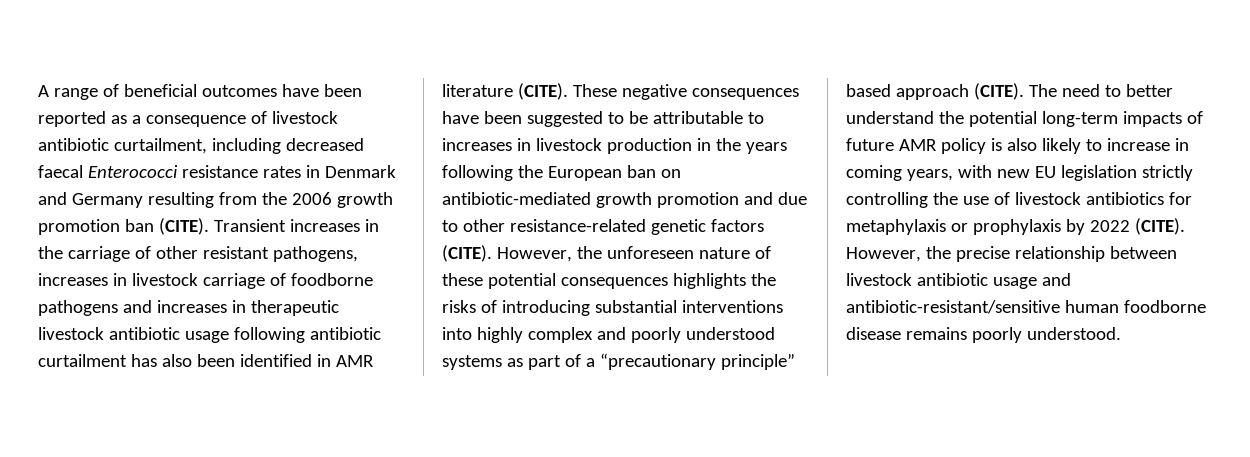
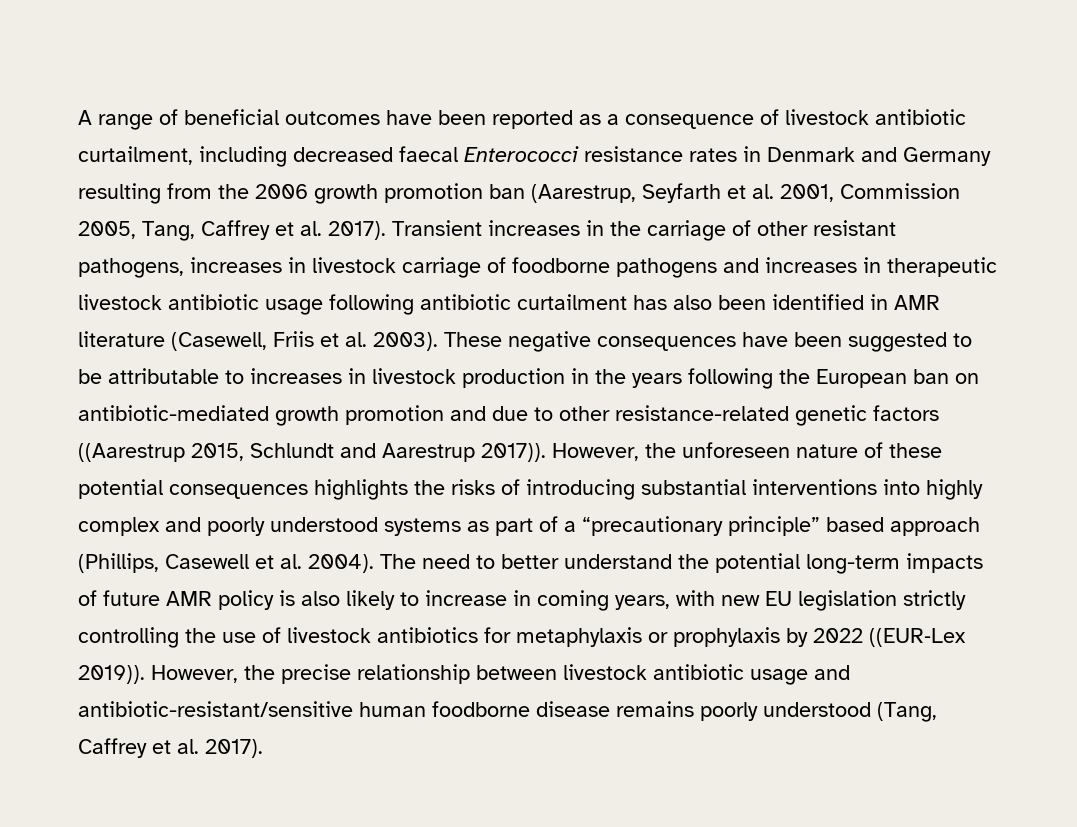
- A range of beneficial outcomes have been reported as a consequence of livestock antibiotic curtailment, including decreased faecal Enterococci resistance rates in Denmark and Germany resulting from the 2006 growth promotion ban (CITE).
+ A range of beneficial outcomes have been reported as a consequence of livestock antibiotic curtailment, including decreased faecal Enterococci resistance rates in Denmark and Germany resulting from the 2006 growth promotion ban (Aarestrup, Seyfarth et al. 2001, Commission 2005, Tang, Caffrey et al. 2017).
- Transient increases in the carriage of other resistant pathogens, increases in livestock carriage of foodborne pathogens and increases in therapeutic livestock antibiotic usage following antibiotic curtailment has also been identified in AMR literature (CITE).
+ Transient increases in the carriage of other resistant pathogens, increases in livestock carriage of foodborne pathogens and increases in therapeutic livestock antibiotic usage following antibiotic curtailment has also been identified in AMR literature (Casewell, Friis et al. 2003).
- These negative consequences have been suggested to be attributable to increases in livestock production in the years following the European ban on antibiotic-mediated growth promotion and due to other resistance-related genetic factors (CITE).
+ These negative consequences have been suggested to be attributable to increases in livestock production in the years following the European ban on antibiotic-mediated growth promotion and due to other resistance-related genetic factors ((Aarestrup 2015, Schlundt and Aarestrup 2017)).
- However, the unforeseen nature of these potential consequences highlights the risks of introducing substantial interventions into highly complex and poorly understood systems as part of a “precautionary principle” based approach (CITE).
+ However, the unforeseen nature of these potential consequences highlights the risks of introducing substantial interventions into highly complex and poorly understood systems as part of a “precautionary principle” based approach (Phillips, Casewell et al. 2004).
- The need to better understand the potential long-term impacts of future AMR policy is also likely to increase in coming years, with new EU legislation strictly controlling the use of livestock antibiotics for metaphylaxis or prophylaxis by 2022 (CITE).
+ The need to better understand the potential long-term impacts of future AMR policy is also likely to increase in coming years, with new EU legislation strictly controlling the use of livestock antibiotics for metaphylaxis or prophylaxis by 2022 ((EUR‐Lex 2019)).
- However, the precise relationship between livestock antibiotic usage and antibiotic-resistant/sensitive human foodborne disease remains poorly understood.
+ However, the precise relationship between livestock antibiotic usage and antibiotic-resistant/sensitive human foodborne disease remains poorly understood (Tang, Caffrey et al. 2017).

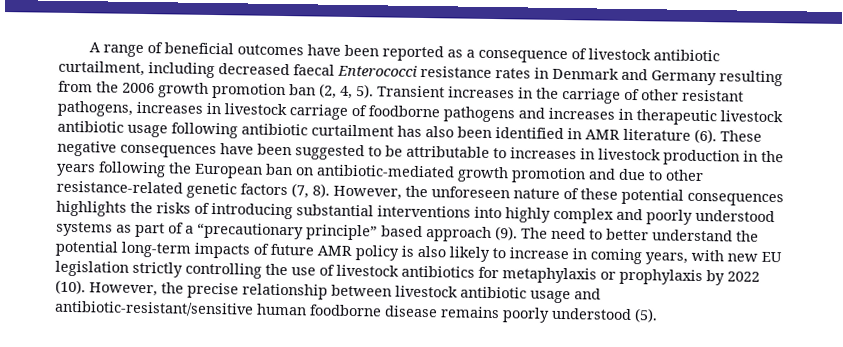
- A range of beneficial outcomes have been reported as a consequence of livestock antibiotic curtailment, including decreased faecal Enterococci resistance rates in Denmark and Germany resulting from the 2006 growth promotion ban (Aarestrup, Seyfarth et al. 2001, Commission 2005, Tang, Caffrey et al. 2017).
+ A range of beneficial outcomes have been reported as a consequence of livestock antibiotic curtailment, including decreased faecal Enterococci resistance rates in Denmark and Germany resulting from the 2006 growth promotion ban (2, 4, 5).
- Transient increases in the carriage of other resistant pathogens, increases in livestock carriage of foodborne pathogens and increases in therapeutic livestock antibiotic usage following antibiotic curtailment has also been identified in AMR literature (Casewell, Friis et al. 2003).
+ Transient increases in the carriage of other resistant pathogens, increases in livestock carriage of foodborne pathogens and increases in therapeutic livestock antibiotic usage following antibiotic curtailment has also been identified in AMR literature (6).
- These negative consequences have been suggested to be attributable to increases in livestock production in the years following the European ban on antibiotic-mediated growth promotion and due to other resistance-related genetic factors ((Aarestrup 2015, Schlundt and Aarestrup 2017)).
+ These negative consequences have been suggested to be attributable to increases in livestock production in the years following the European ban on antibiotic-mediated growth promotion and due to other resistance-related genetic factors (7, 8).
- However, the unforeseen nature of these potential consequences highlights the risks of introducing substantial interventions into highly complex and poorly understood systems as part of a “precautionary principle” based approach (Phillips, Casewell et al. 2004).
+ However, the unforeseen nature of these potential consequences highlights the risks of introducing substantial interventions into highly complex and poorly understood systems as part of a “precautionary principle” based approach (9).
- The need to better understand the potential long-term impacts of future AMR policy is also likely to increase in coming years, with new EU legislation strictly controlling the use of livestock antibiotics for metaphylaxis or prophylaxis by 2022 ((EUR‐Lex 2019)).
+ The need to better understand the potential long-term impacts of future AMR policy is also likely to increase in coming years, with new EU legislation strictly controlling the use of livestock antibiotics for metaphylaxis or prophylaxis by 2022 (10).
- However, the precise relationship between livestock antibiotic usage and antibiotic-resistant/sensitive human foodborne disease remains poorly understood (Tang, Caffrey et al. 2017).
+ However, the precise relationship between livestock antibiotic usage and antibiotic-resistant/sensitive human foodborne disease remains poorly understood (5).

